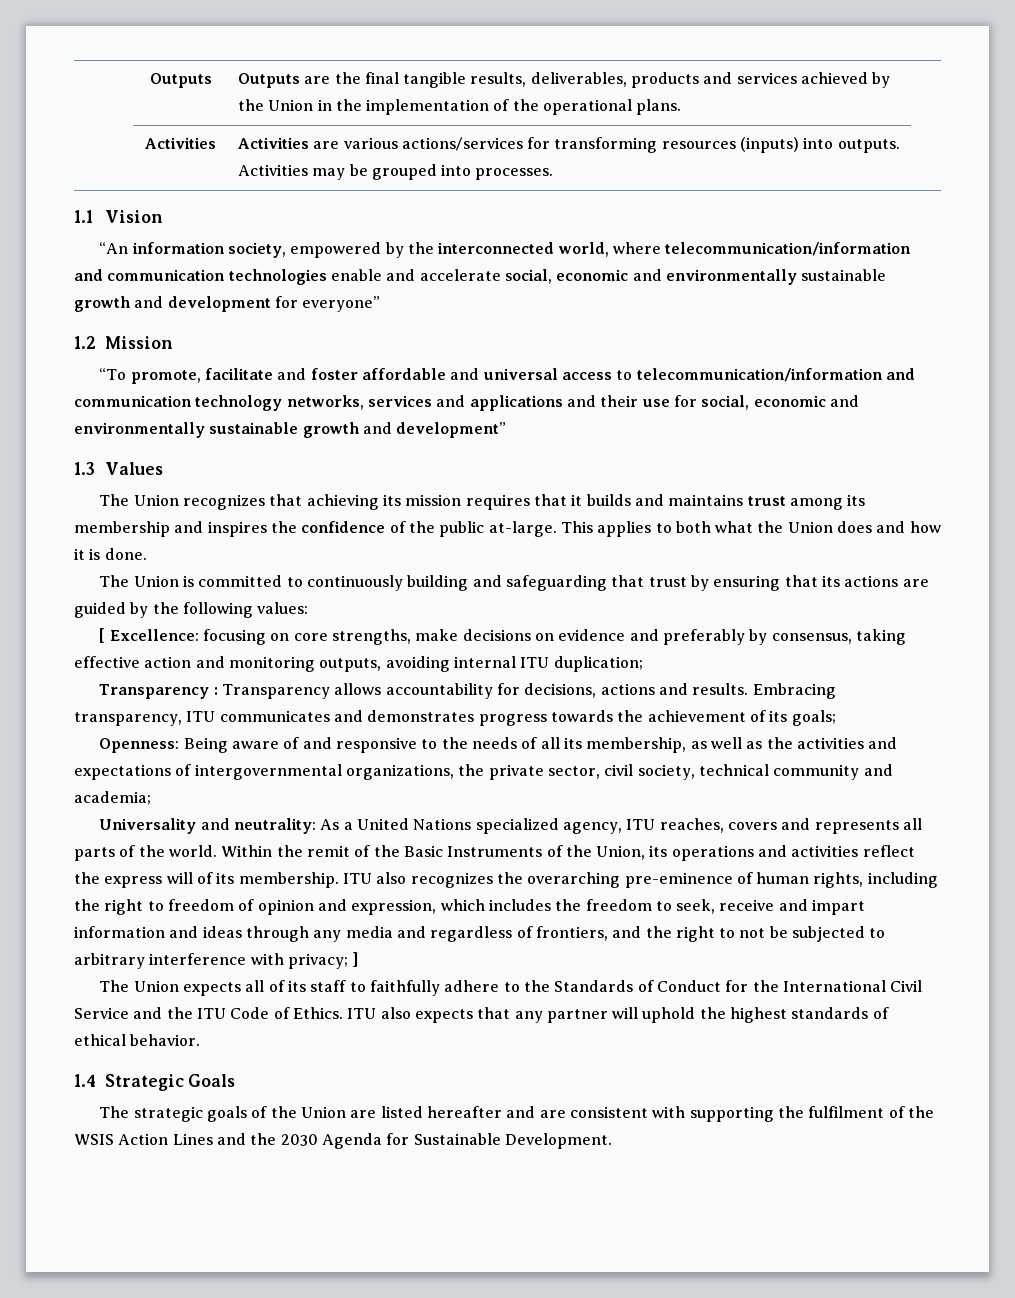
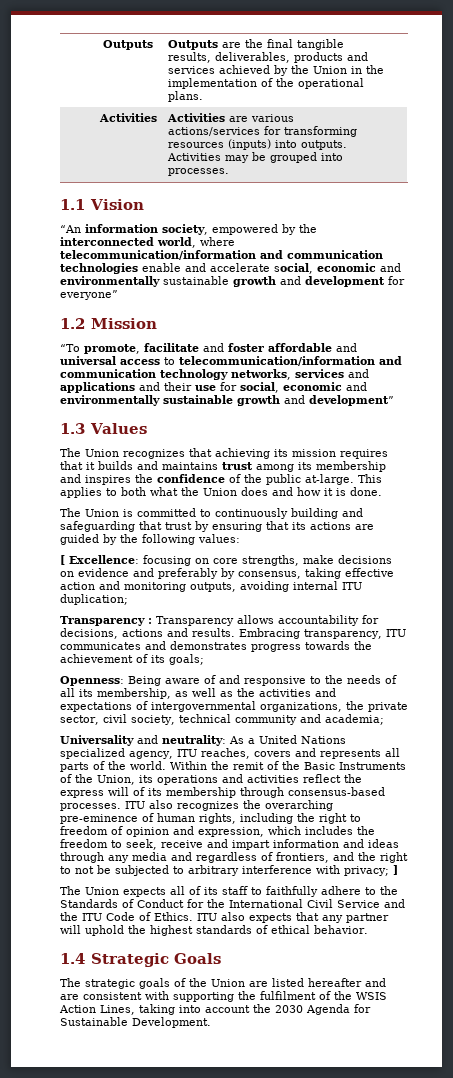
- Within the remit of the Basic Instruments of the Union, its operations and activities reflect the express will of its membership.
+ Within the remit of the Basic Instruments of the Union, its operations and activities reflect the express will of its membership through consensus-based processes.
- The strategic goals of the Union are listed hereafter and are consistent with supporting the fulfilment of the WSIS Action Lines and the 2030 Agenda for Sustainable Development.
+ The strategic goals of the Union are listed hereafter and are consistent with supporting the fulfilment of the WSIS Action Lines, taking into account the 2030 Agenda for Sustainable Development.

